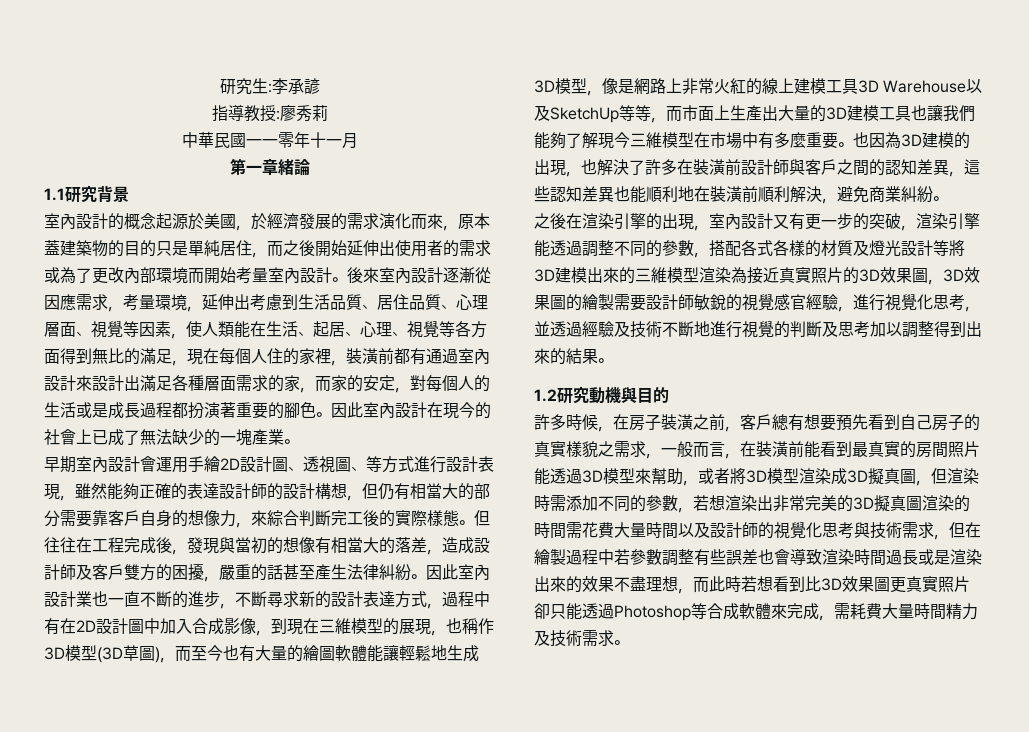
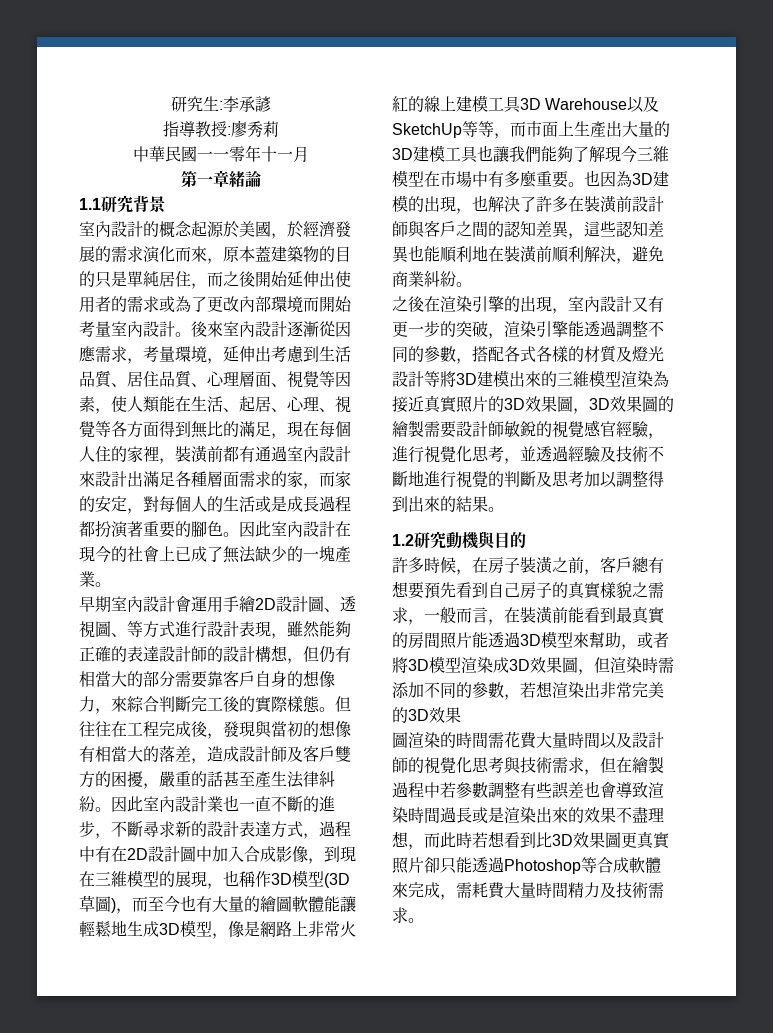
- 許多時候，在房子裝潢之前，客戶總有想要預先看到自己房子的真實樣貌之需求，一般而言，在裝潢前能看到最真實的房間照片能透過3D模型來幫助，或者將3D模型渲染成3D擬真圖，但渲染時需添加不同的參數，若想渲染出非常完美的3D擬真圖渲染的時間需花費大量時間以及設計師的視覺化思考與技術需求，但在繪製過程中若參數調整有些誤差也會導致渲染時間過長或是渲染出來的效果不盡理想，而此時若想看到比3D效果圖更真實照片卻只能透過Photoshop等合成軟體來完成，需耗費大量時間精力及技術需求。
+ 許多時候，在房子裝潢之前，客戶總有想要預先看到自己房子的真實樣貌之需求，一般而言，在裝潢前能看到最真實的房間照片能透過3D模型來幫助，或者將3D模型渲染成3D效果圖，但渲染時需添加不同的參數，若想渲染出非常完美的3D效果
+ 圖渲染的時間需花費大量時間以及設計師的視覺化思考與技術需求，但在繪製過程中若參數調整有些誤差也會導致渲染時間過長或是渲染出來的效果不盡理想，而此時若想看到比3D效果圖更真實照片卻只能透過Photoshop等合成軟體來完成，需耗費大量時間精力及技術需求。

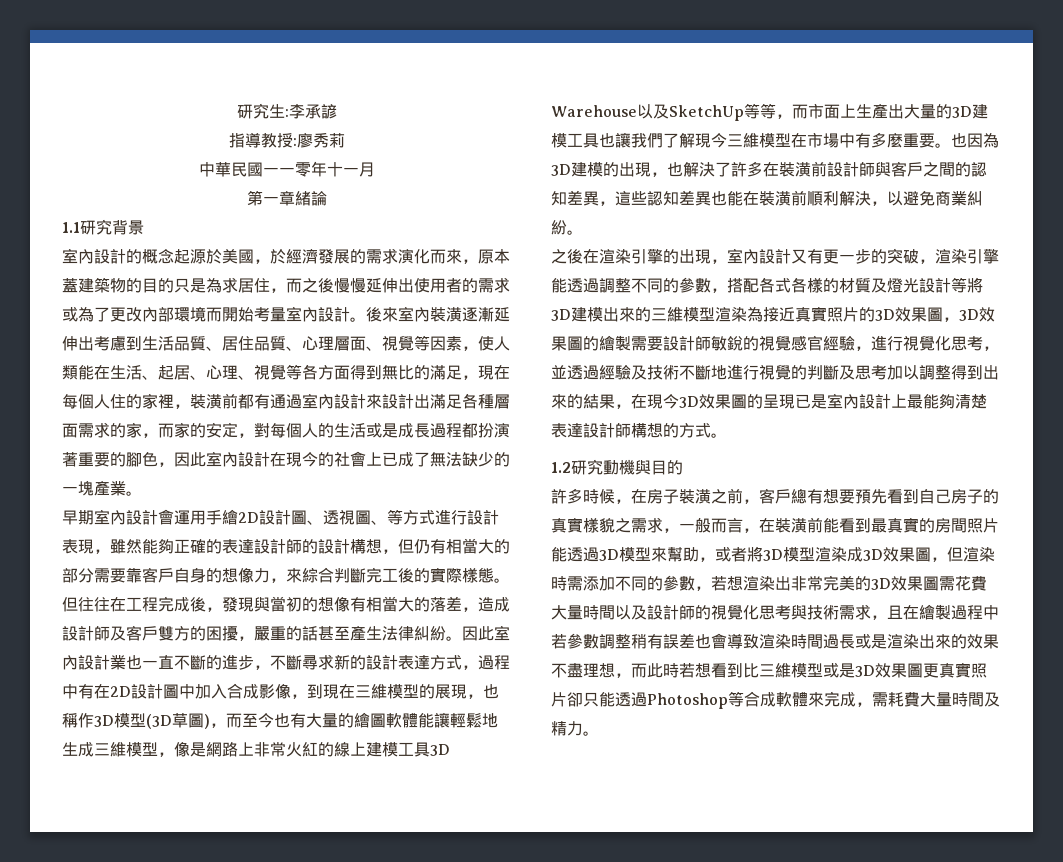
- 室內設計的概念起源於美國，於經濟發展的需求演化而來，原本蓋建築物的目的只是單純居住，而之後開始延伸出使用者的需求或為了更改內部環境而開始考量室內設計。
+ 室內設計的概念起源於美國，於經濟發展的需求演化而來，原本蓋建築物的目的只是為求居住，而之後慢慢延伸出使用者的需求或為了更改內部環境而開始考量室內設計。
- 後來室內設計逐漸從因應需求，考量環境，延伸出考慮到生活品質、居住品質、心理層面、視覺等因素，使人類能在生活、起居、心理、視覺等各方面得到無比的滿足，現在每個人住的家裡，裝潢前都有通過室內設計來設計出滿足各種層面需求的家，而家的安定，對每個人的生活或是成長過程都扮演著重要的腳色。因此室內設計在現今的社會上已成了無法缺少的一塊產業。
+ 後來室內裝潢逐漸延伸出考慮到生活品質、居住品質、心理層面、視覺等因素，使人類能在生活、起居、心理、視覺等各方面得到無比的滿足，現在每個人住的家裡，裝潢前都有通過室內設計來設計出滿足各種層面需求的家，而家的安定，對每個人的生活或是成長過程都扮演著重要的腳色，因此室內設計在現今的社會上已成了無法缺少的一塊產業。
- 因此室內設計業也一直不斷的進步，不斷尋求新的設計表達方式，過程中有在2D設計圖中加入合成影像，到現在三維模型的展現，也稱作3D模型(3D草圖)，而至今也有大量的繪圖軟體能讓輕鬆地生成3D模型，像是網路上非常火紅的線上建模工具3D Warehouse以及SketchUp等等，而市面上生產出大量的3D建模工具也讓我們能夠了解現今三維模型在市場中有多麼重要。
+ 因此室內設計業也一直不斷的進步，不斷尋求新的設計表達方式，過程中有在2D設計圖中加入合成影像，到現在三維模型的展現，也稱作3D模型(3D草圖)，而至今也有大量的繪圖軟體能讓輕鬆地生成三維模型，像是網路上非常火紅的線上建模工具3D Warehouse以及SketchUp等等，而市面上生產出大量的3D建模工具也讓我們了解現今三維模型在市場中有多麼重要。
- 也因為3D建模的出現，也解決了許多在裝潢前設計師與客戶之間的認知差異，這些認知差異也能順利地在裝潢前順利解決，避免商業糾紛。
+ 也因為3D建模的出現，也解決了許多在裝潢前設計師與客戶之間的認知差異，這些認知差異也能在裝潢前順利解決，以避免商業糾紛。
- 之後在渲染引擎的出現，室內設計又有更一步的突破，渲染引擎能透過調整不同的參數，搭配各式各樣的材質及燈光設計等將3D建模出來的三維模型渲染為接近真實照片的3D效果圖，3D效果圖的繪製需要設計師敏銳的視覺感官經驗，進行視覺化思考，並透過經驗及技術不斷地進行視覺的判斷及思考加以調整得到出來的結果。
+ 之後在渲染引擎的出現，室內設計又有更一步的突破，渲染引擎能透過調整不同的參數，搭配各式各樣的材質及燈光設計等將3D建模出來的三維模型渲染為接近真實照片的3D效果圖，3D效果圖的繪製需要設計師敏銳的視覺感官經驗，進行視覺化思考，並透過經驗及技術不斷地進行視覺的判斷及思考加以調整得到出來的結果，在現今3D效果圖的呈現已是室內設計上最能夠清楚表達設計師構想的方式。
- 許多時候，在房子裝潢之前，客戶總有想要預先看到自己房子的真實樣貌之需求，一般而言，在裝潢前能看到最真實的房間照片能透過3D模型來幫助，或者將3D模型渲染成3D效果圖，但渲染時需添加不同的參數，若想渲染出非常完美的3D效果
- 圖渲染的時間需花費大量時間以及設計師的視覺化思考與技術需求，但在繪製過程中若參數調整有些誤差也會導致渲染時間過長或是渲染出來的效果不盡理想，而此時若想看到比3D效果圖更真實照片卻只能透過Photoshop等合成軟體來完成，需耗費大量時間精力及技術需求。
+ 許多時候，在房子裝潢之前，客戶總有想要預先看到自己房子的真實樣貌之需求，一般而言，在裝潢前能看到最真實的房間照片能透過3D模型來幫助，或者將3D模型渲染成3D效果圖，但渲染時需添加不同的參數，若想渲染出非常完美的3D效果圖需花費大量時間以及設計師的視覺化思考與技術需求，且在繪製過程中若參數調整稍有誤差也會導致渲染時間過長或是渲染出來的效果不盡理想，而此時若想看到比三維模型或是3D效果圖更真實照片卻只能透過Photoshop等合成軟體來完成，需耗費大量時間及精力。

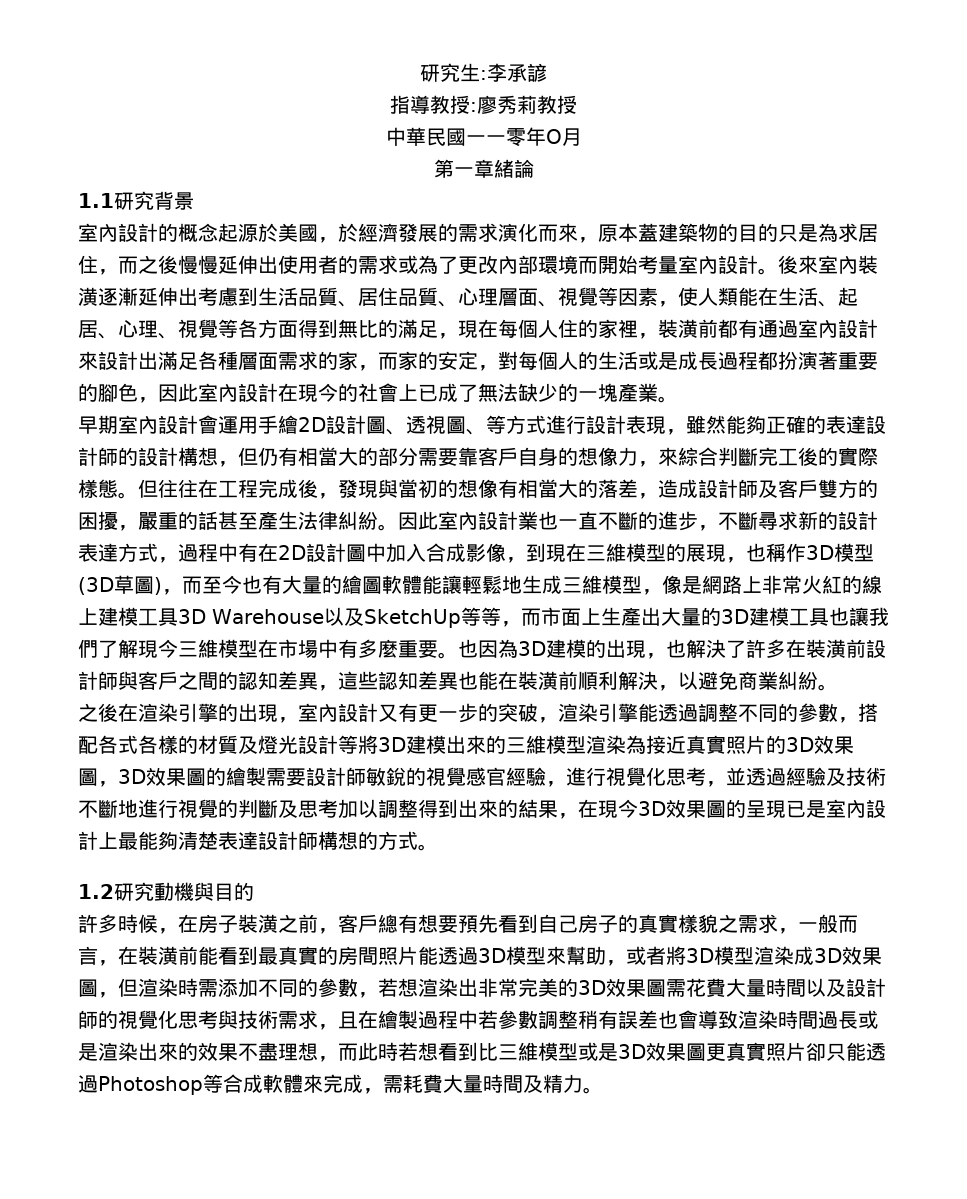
- 指導教授:廖秀莉
+ 指導教授:廖秀莉教授
- 中華民國一一零年十一月
+ 中華民國一一零年O月

